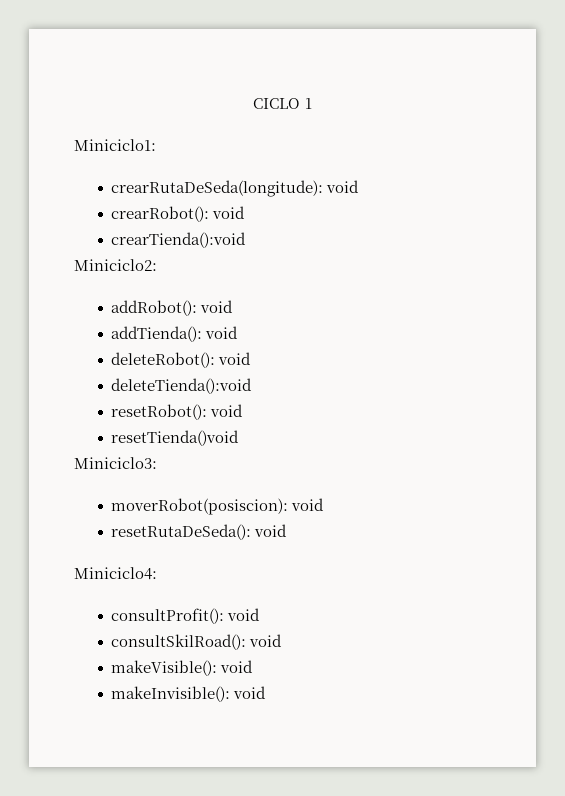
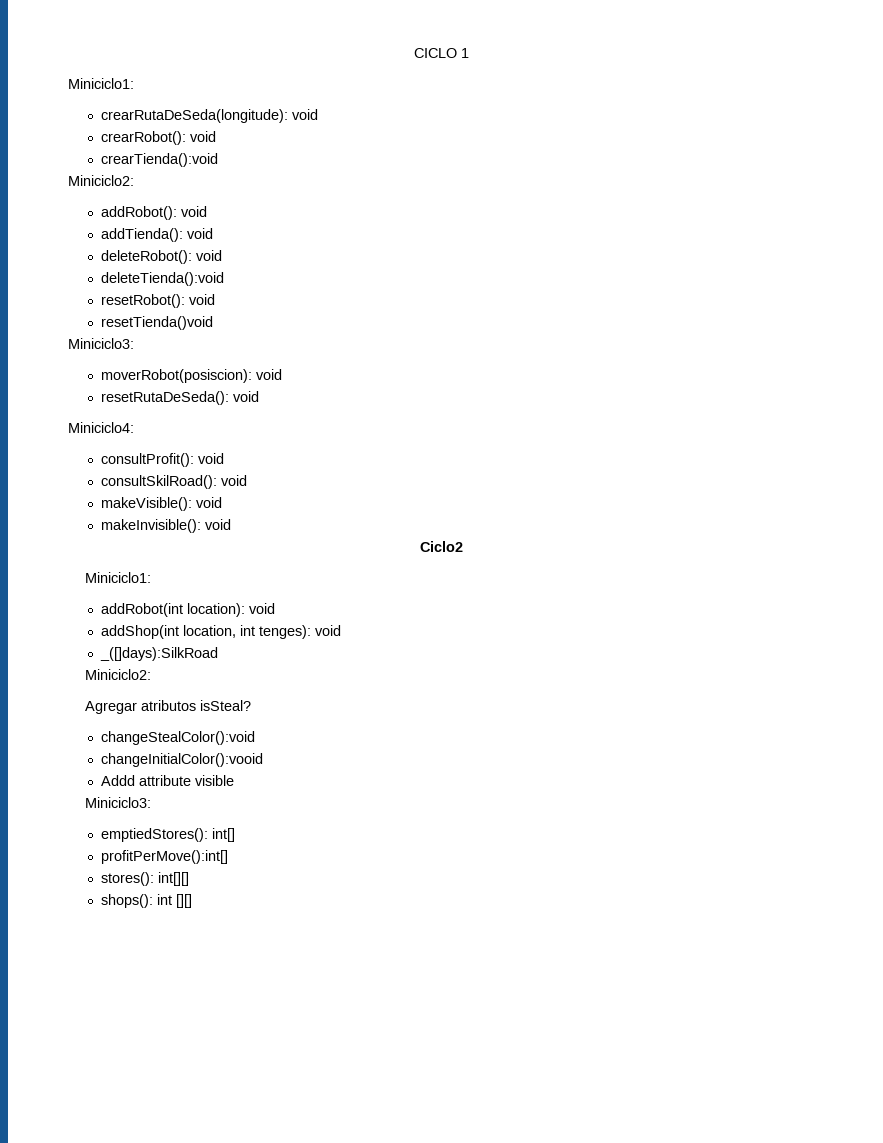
+ Ciclo2
+ Miniciclo1:
+ addRobot(int location): void
+ addShop(int location, int tenges): void
+ _([]days):SilkRoad
+ Miniciclo2:
+ Agregar atributos isSteal?
+ changeStealColor():void
+ changeInitialColor():vooid
+ Addd attribute visible
+ Miniciclo3:
+ emptiedStores(): int[]
+ profitPerMove():int[]
+ stores(): int[][]
+ shops(): int [][]

